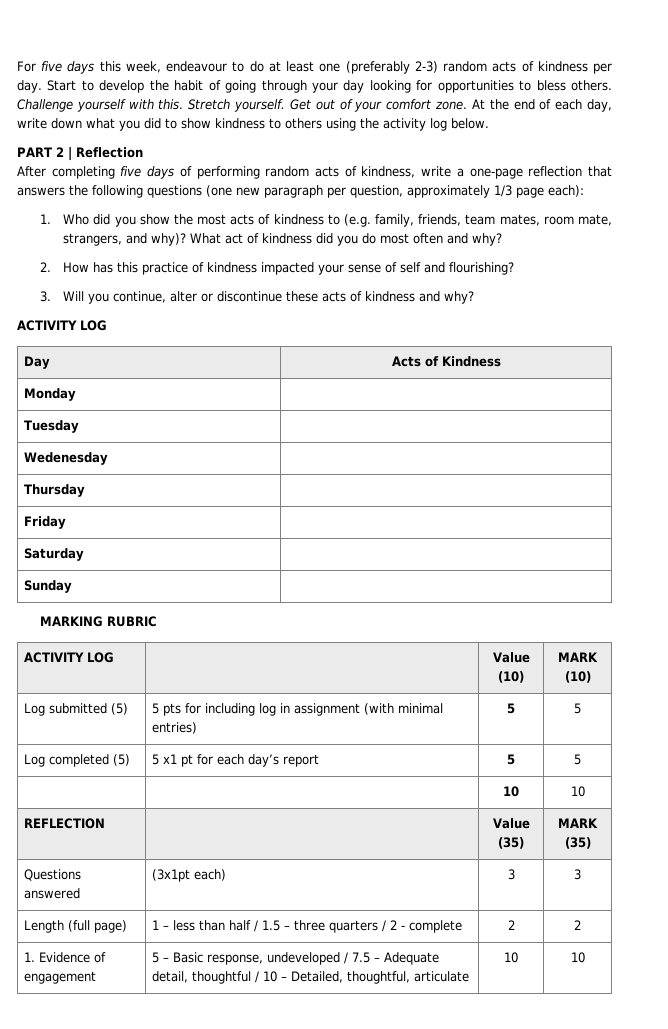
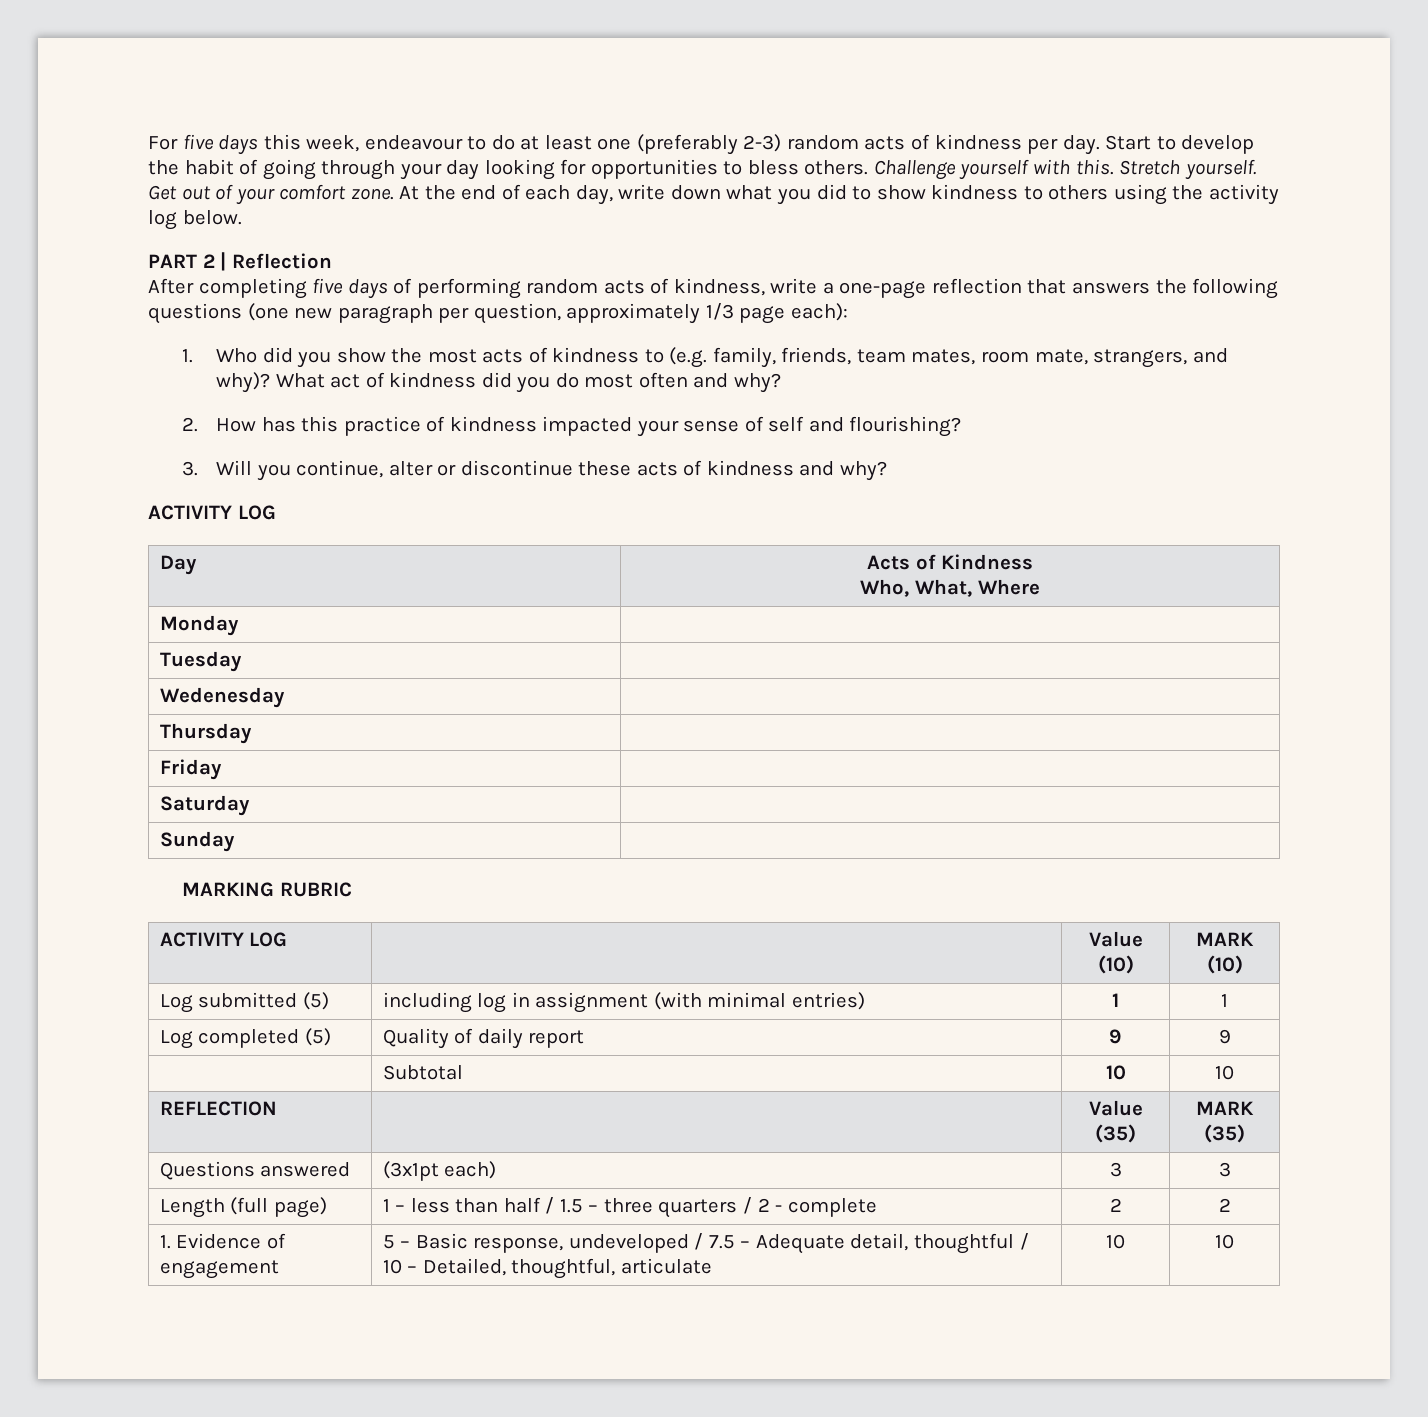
  Day | Acts of Kindness
+ Who, What, Where
- Log submitted (5) | 5 pts for including log in assignment (with minimal entries) | 5 | 5
+ Log submitted (5) | including log in assignment (with minimal entries) | 1 | 1
- Log completed (5) | 5 x1 pt for each day’s report | 5 | 5
- | | 10 | 10
+ Log completed (5) | Quality of daily report | 9 | 9
+ | Subtotal | 10 | 10

